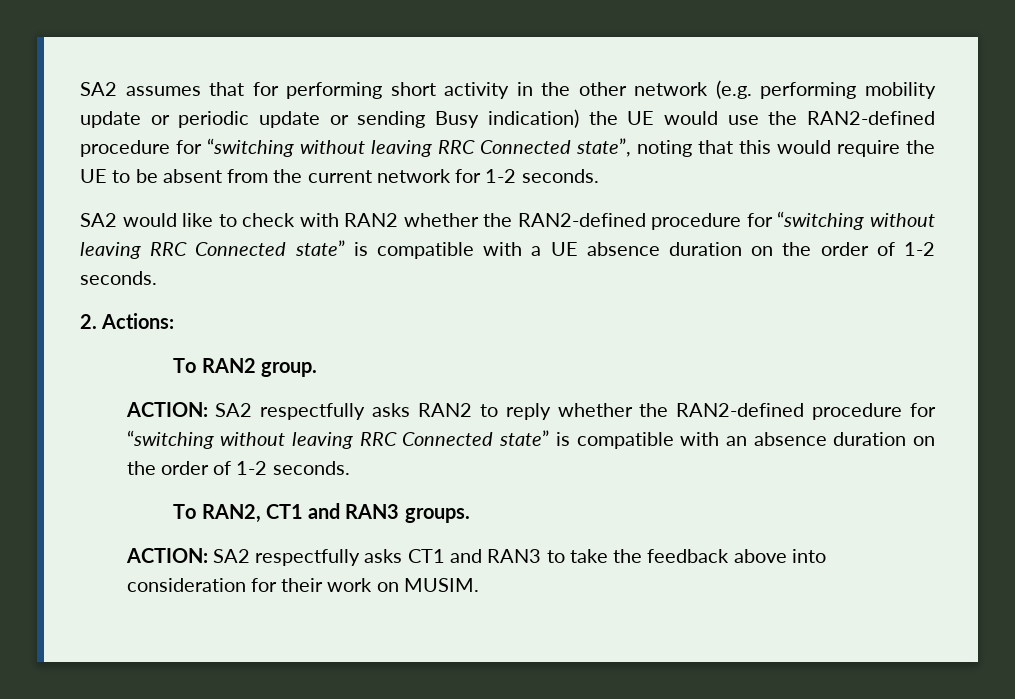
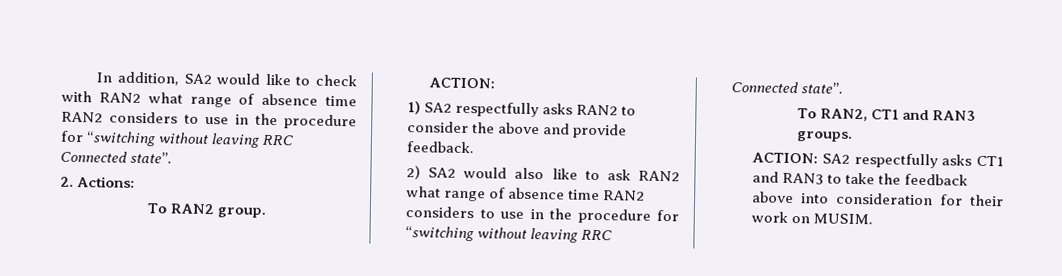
- SA2 assumes that for performing short activity in the other network (e.g. performing mobility update or periodic update or sending Busy indication) the UE would use the RAN2-defined procedure for “switching without leaving RRC Connected state”, noting that this would require the UE to be absent from the current network for 1-2 seconds.
- SA2 would like to check with RAN2 whether the RAN2-defined procedure for “switching without leaving RRC Connected state” is compatible with a UE absence duration on the order of 1-2 seconds.
+ In addition, SA2 would like to check with RAN2 what range of absence time RAN2 considers to use in the procedure for “switching without leaving RRC Connected state”.
  To RAN2 group.
- ACTION: SA2 respectfully asks RAN2 to reply whether the RAN2-defined procedure for “switching without leaving RRC Connected state” is compatible with an absence duration on the order of 1-2 seconds.
+ ACTION:
+ 1) SA2 respectfully asks RAN2 to consider the above and provide feedback.
+ 2) SA2 would also like to ask RAN2 what range of absence time RAN2 considers to use in the procedure for “switching without leaving RRC Connected state”.

